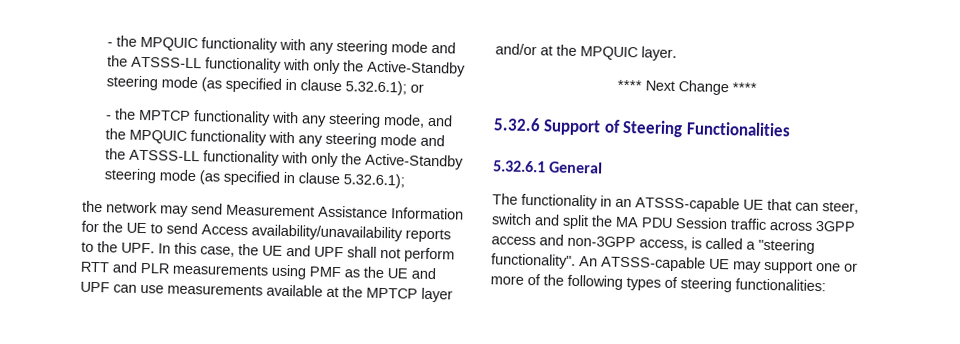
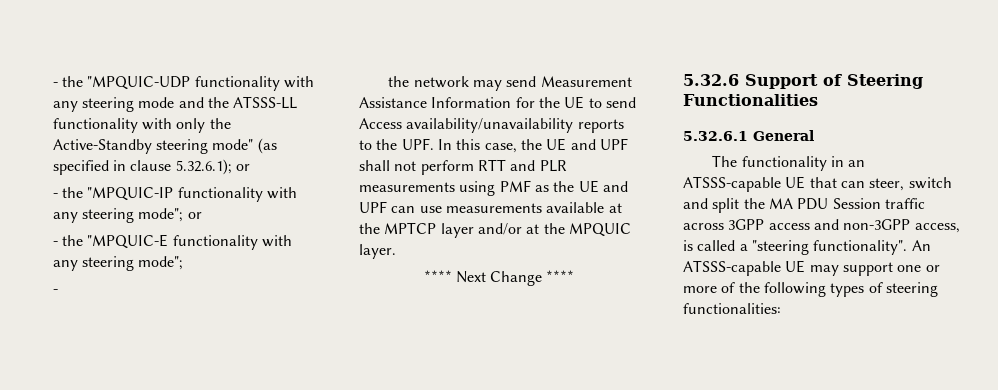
- - the MPQUIC functionality with any steering mode and the ATSSS-LL functionality with only the Active-Standby steering mode (as specified in clause 5.32.6.1); or
+ - the "MPQUIC-UDP functionality with any steering mode and the ATSSS-LL functionality with only the Active-Standby steering mode" (as specified in clause 5.32.6.1); or
- - the MPTCP functionality with any steering mode, and the MPQUIC functionality with any steering mode and the ATSSS-LL functionality with only the Active-Standby steering mode (as specified in clause 5.32.6.1);
+ - the "MPQUIC-IP functionality with any steering mode"; or
+ - the "MPQUIC-E functionality with any steering mode";
+ -

